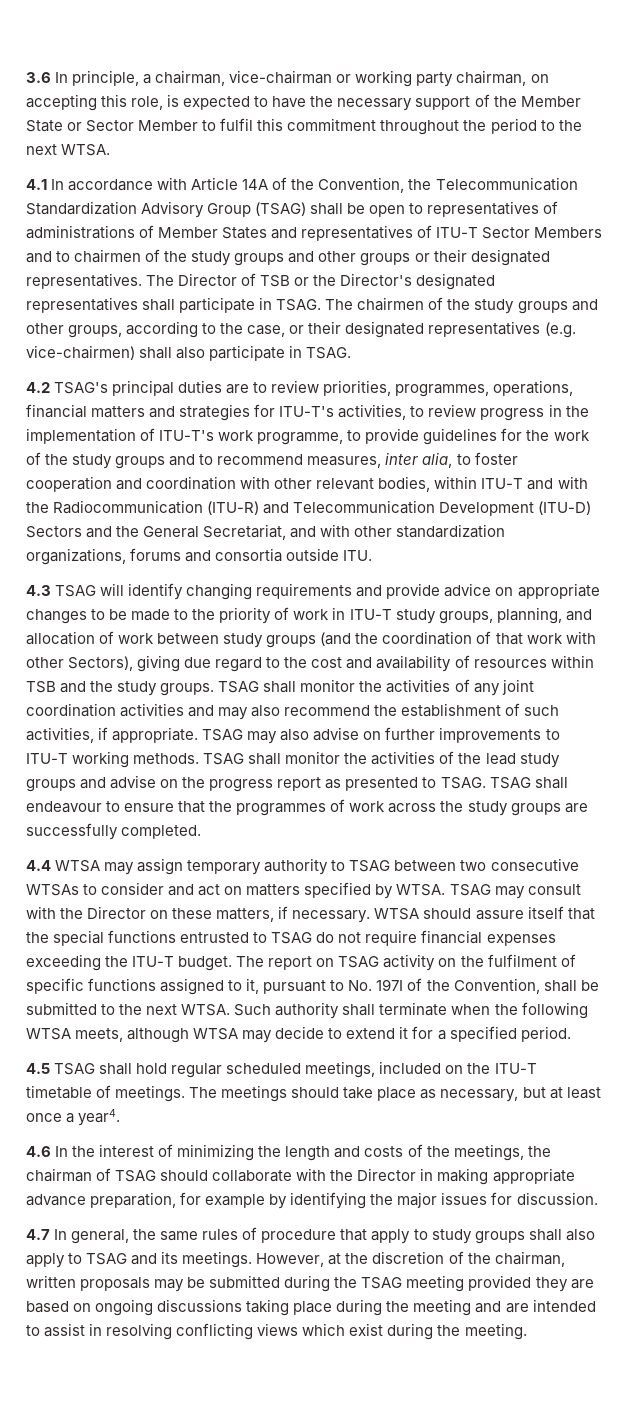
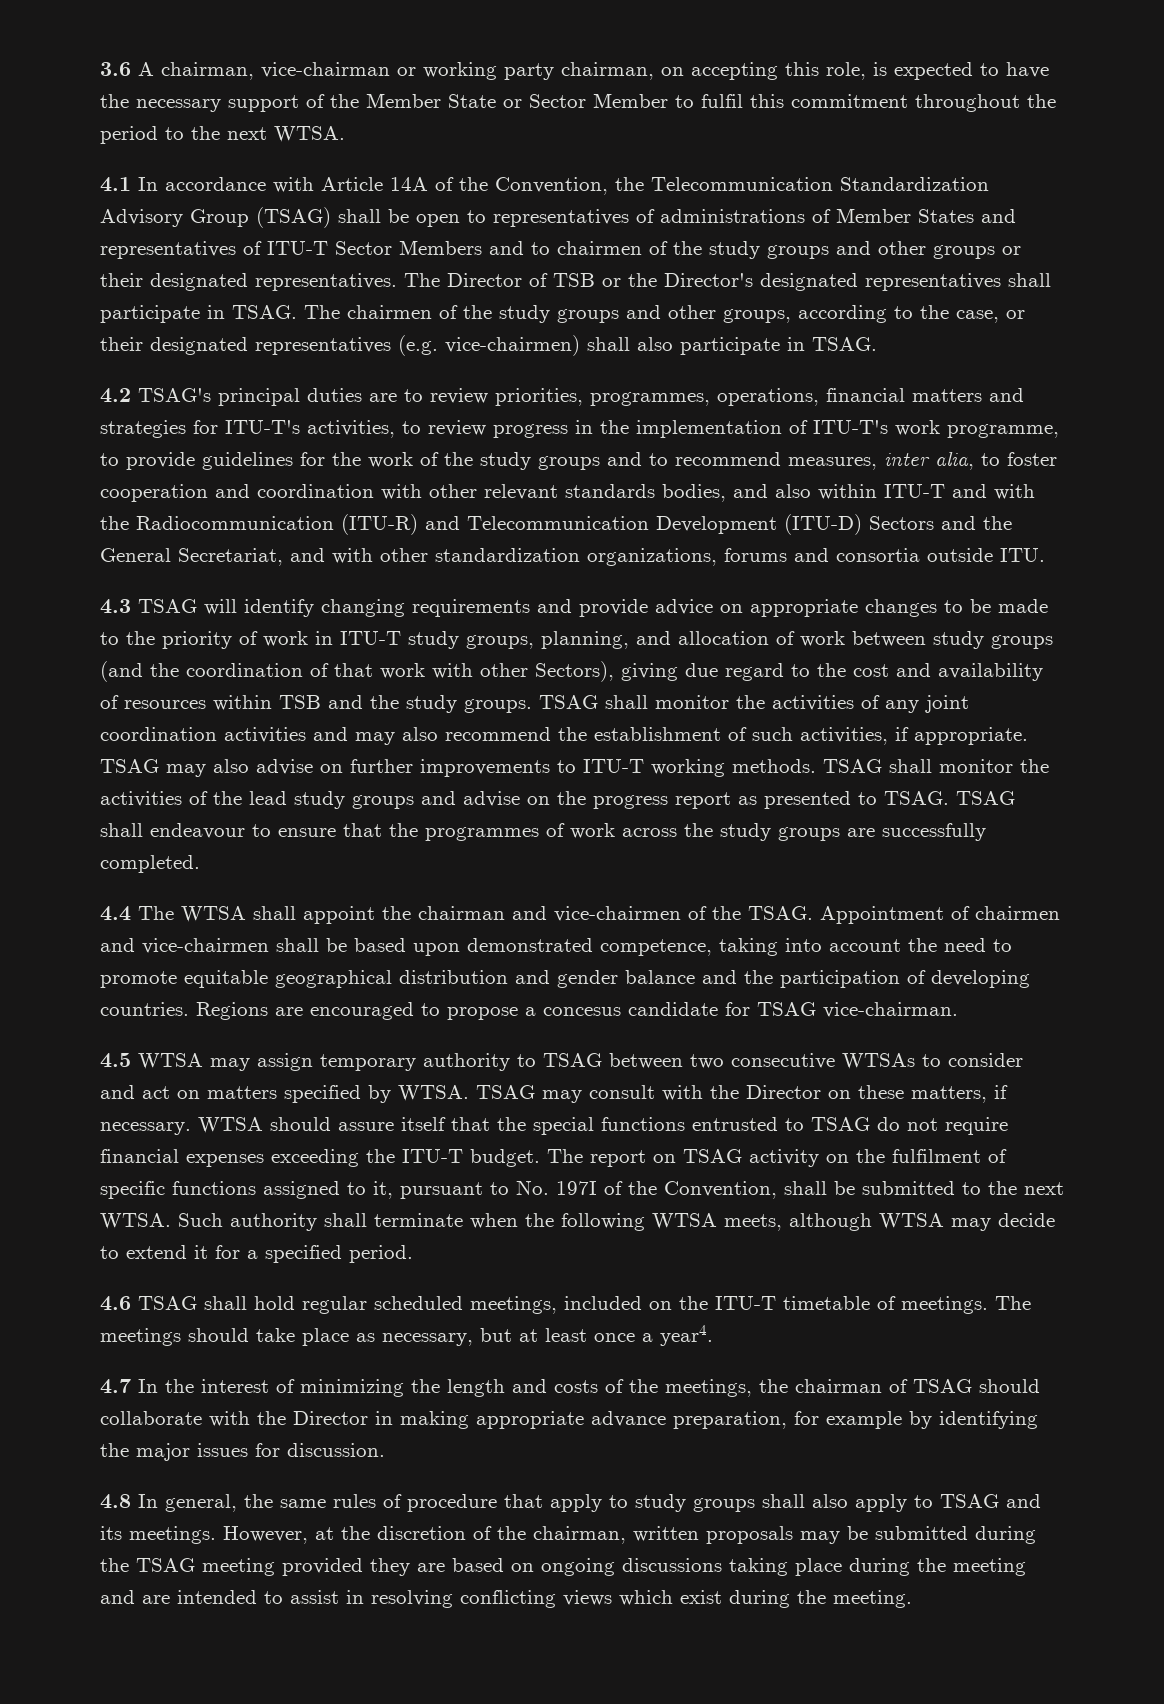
- 3.6 In principle, a chairman, vice-chairman or working party chairman, on accepting this role, is expected to have the necessary support of the Member State or Sector Member to fulfil this commitment throughout the period to the next WTSA.
+ 3.6 A chairman, vice-chairman or working party chairman, on accepting this role, is expected to have the necessary support of the Member State or Sector Member to fulfil this commitment throughout the period to the next WTSA.
- 4.2 TSAG's principal duties are to review priorities, programmes, operations, financial matters and strategies for ITU-T's activities, to review progress in the implementation of ITU-T's work programme, to provide guidelines for the work of the study groups and to recommend measures, inter alia, to foster cooperation and coordination with other relevant bodies, within ITU-T and with the Radiocommunication (ITU-R) and Telecommunication Development (ITU-D) Sectors and the General Secretariat, and with other standardization organizations, forums and consortia outside ITU.
+ 4.2 TSAG's principal duties are to review priorities, programmes, operations, financial matters and strategies for ITU-T's activities, to review progress in the implementation of ITU-T's work programme, to provide guidelines for the work of the study groups and to recommend measures, inter alia, to foster cooperation and coordination with other relevant standards bodies, and also within ITU-T and with the Radiocommunication (ITU-R) and Telecommunication Development (ITU-D) Sectors and the General Secretariat, and with other standardization organizations, forums and consortia outside ITU.
- 4.4 WTSA may assign temporary authority to TSAG between two consecutive WTSAs to consider and act on matters specified by WTSA.
+ 4.4 The WTSA shall appoint the chairman and vice-chairmen of the TSAG. Appointment of chairmen and vice-chairmen shall be based upon demonstrated competence, taking into account the need to promote equitable geographical distribution and gender balance and the participation of developing countries. Regions are encouraged to propose a concesus candidate for TSAG vice-chairman.
+ 4.5 WTSA may assign temporary authority to TSAG between two consecutive WTSAs to consider and act on matters specified by WTSA.
- 4.5 TSAG shall hold regular scheduled meetings, included on the ITU-T timetable of meetings.
+ 4.6 TSAG shall hold regular scheduled meetings, included on the ITU-T timetable of meetings.
- 4.6 In the interest of minimizing the length and costs of the meetings, the chairman of TSAG should collaborate with the Director in making appropriate advance preparation, for example by identifying the major issues for discussion.
+ 4.7 In the interest of minimizing the length and costs of the meetings, the chairman of TSAG should collaborate with the Director in making appropriate advance preparation, for example by identifying the major issues for discussion.
- 4.7 In general, the same rules of procedure that apply to study groups shall also apply to TSAG and its meetings.
+ 4.8 In general, the same rules of procedure that apply to study groups shall also apply to TSAG and its meetings.

